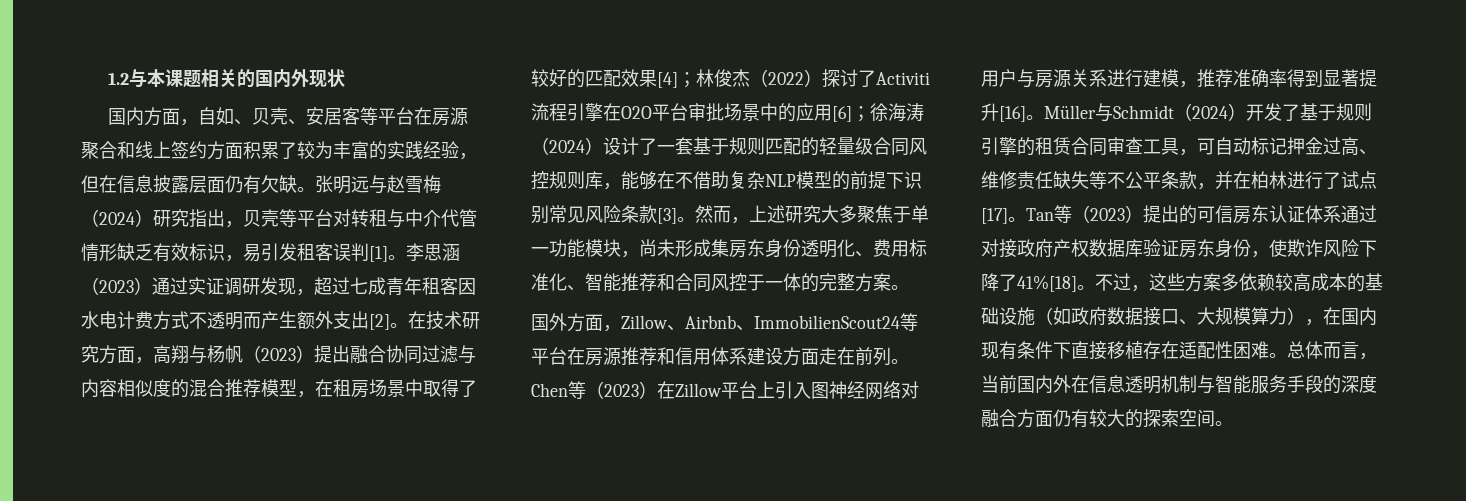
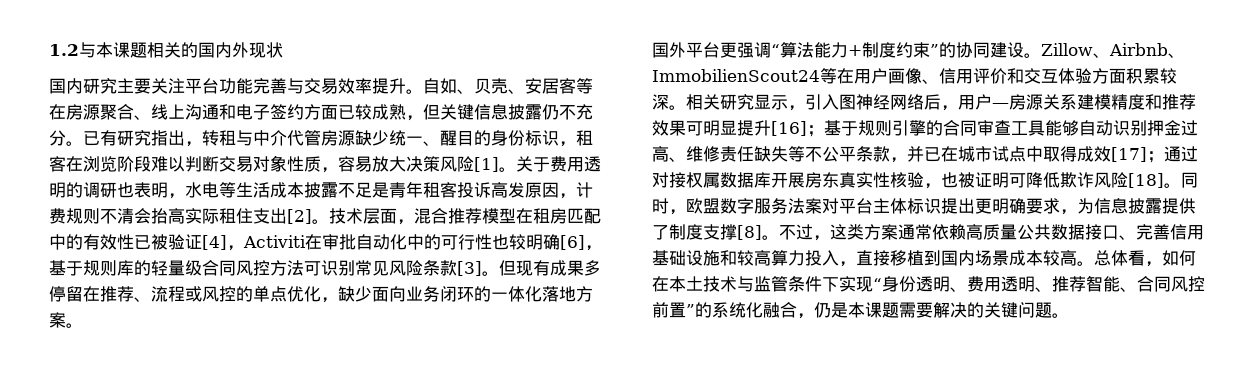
- 国内方面，自如、贝壳、安居客等平台在房源聚合和线上签约方面积累了较为丰富的实践经验，但在信息披露层面仍有欠缺。张明远与赵雪梅（2024）研究指出，贝壳等平台对转租与中介代管情形缺乏有效标识，易引发租客误判[1]。李思涵（2023）通过实证调研发现，超过七成青年租客因水电计费方式不透明而产生额外支出[2]。在技术研究方面，高翔与杨帆（2023）提出融合协同过滤与内容相似度的混合推荐模型，在租房场景中取得了较好的匹配效果[4]；林俊杰（2022）探讨了Activiti流程引擎在O2O平台审批场景中的应用[6]；徐海涛（2024）设计了一套基于规则匹配的轻量级合同风控规则库，能够在不借助复杂NLP模型的前提下识别常见风险条款[3]。
+ 国内研究主要关注平台功能完善与交易效率提升。自如、贝壳、安居客等在房源聚合、线上沟通和电子签约方面已较成熟，但关键信息披露仍不充分。已有研究指出，转租与中介代管房源缺少统一、醒目的身份标识，租客在浏览阶段难以判断交易对象性质，容易放大决策风险[1]。关于费用透明的调研也表明，水电等生活成本披露不足是青年租客投诉高发原因，计费规则不清会抬高实际租住支出[2]。技术层面，混合推荐模型在租房匹配中的有效性已被验证[4]，Activiti在审批自动化中的可行性也较明确[6]，基于规则库的轻量级合同风控方法可识别常见风险条款[3]。
- 然而，上述研究大多聚焦于单一功能模块，尚未形成集房东身份透明化、费用标准化、智能推荐和合同风控于一体的完整方案。
- 国外方面，Zillow、Airbnb、ImmobilienScout24等平台在房源推荐和信用体系建设方面走在前列。Chen等（2023）在Zillow平台上引入图神经网络对用户与房源关系进行建模，推荐准确率得到显著提升[16]。Müller与Schmidt（2024）开发了基于规则引擎的租赁合同审查工具，可自动标记押金过高、维修责任缺失等不公平条款，并在柏林进行了试点[17]。Tan等（2023）提出的可信房东认证体系通过对接政府产权数据库验证房东身份，使欺诈风险下降了41%[18]。不过，这些方案多依赖较高成本的基础设施（如政府数据接口、大规模算力），在国内现有条件下直接移植存在适配性困难。总体而言，当前国内外在信息透明机制与智能服务手段的深度融合方面仍有较大的探索空间。
+ 但现有成果多停留在推荐、流程或风控的单点优化，缺少面向业务闭环的一体化落地方案。
+ 国外平台更强调“算法能力+制度约束”的协同建设。Zillow、Airbnb、ImmobilienScout24等在用户画像、信用评价和交互体验方面积累较深。相关研究显示，引入图神经网络后，用户—房源关系建模精度和推荐效果可明显提升[16]；基于规则引擎的合同审查工具能够自动识别押金过高、维修责任缺失等不公平条款，并已在城市试点中取得成效[17]；通过对接权属数据库开展房东真实性核验，也被证明可降低欺诈风险[18]。同时，欧盟数字服务法案对平台主体标识提出更明确要求，为信息披露提供了制度支撑[8]。不过，这类方案通常依赖高质量公共数据接口、完善信用基础设施和较高算力投入，直接移植到国内场景成本较高。总体看，如何在本土技术与监管条件下实现“身份透明、费用透明、推荐智能、合同风控前置”的系统化融合，仍是本课题需要解决的关键问题。

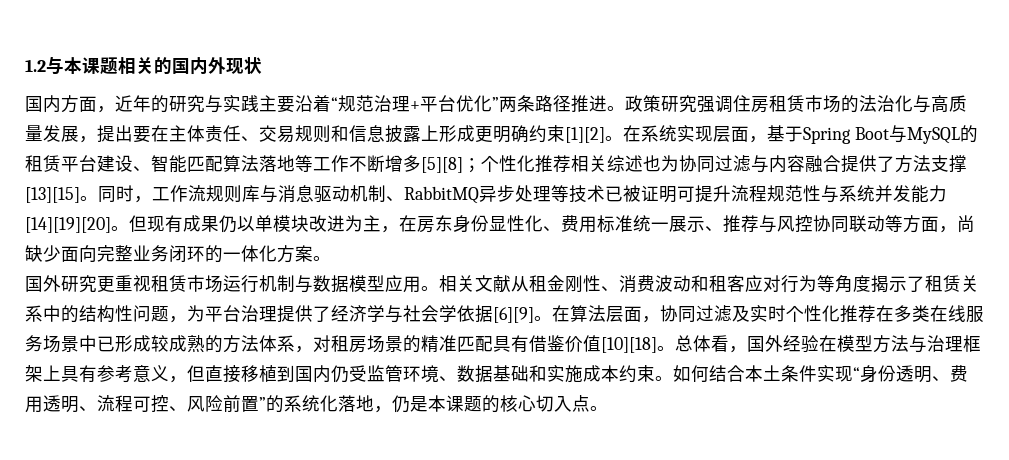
- 国内研究主要关注平台功能完善与交易效率提升。自如、贝壳、安居客等在房源聚合、线上沟通和电子签约方面已较成熟，但关键信息披露仍不充分。已有研究指出，转租与中介代管房源缺少统一、醒目的身份标识，租客在浏览阶段难以判断交易对象性质，容易放大决策风险[1]。关于费用透明的调研也表明，水电等生活成本披露不足是青年租客投诉高发原因，计费规则不清会抬高实际租住支出[2]。技术层面，混合推荐模型在租房匹配中的有效性已被验证[4]，Activiti在审批自动化中的可行性也较明确[6]，基于规则库的轻量级合同风控方法可识别常见风险条款[3]。但现有成果多停留在推荐、流程或风控的单点优化，缺少面向业务闭环的一体化落地方案。
+ 国内方面，近年的研究与实践主要沿着“规范治理+平台优化”两条路径推进。政策研究强调住房租赁市场的法治化与高质量发展，提出要在主体责任、交易规则和信息披露上形成更明确约束[1][2]。在系统实现层面，基于Spring Boot与MySQL的租赁平台建设、智能匹配算法落地等工作不断增多[5][8]；个性化推荐相关综述也为协同过滤与内容融合提供了方法支撑[13][15]。同时，工作流规则库与消息驱动机制、RabbitMQ异步处理等技术已被证明可提升流程规范性与系统并发能力[14][19][20]。但现有成果仍以单模块改进为主，在房东身份显性化、费用标准统一展示、推荐与风控协同联动等方面，尚缺少面向完整业务闭环的一体化方案。
- 国外平台更强调“算法能力+制度约束”的协同建设。Zillow、Airbnb、ImmobilienScout24等在用户画像、信用评价和交互体验方面积累较深。相关研究显示，引入图神经网络后，用户—房源关系建模精度和推荐效果可明显提升[16]；基于规则引擎的合同审查工具能够自动识别押金过高、维修责任缺失等不公平条款，并已在城市试点中取得成效[17]；通过对接权属数据库开展房东真实性核验，也被证明可降低欺诈风险[18]。同时，欧盟数字服务法案对平台主体标识提出更明确要求，为信息披露提供了制度支撑[8]。不过，这类方案通常依赖高质量公共数据接口、完善信用基础设施和较高算力投入，直接移植到国内场景成本较高。总体看，如何在本土技术与监管条件下实现“身份透明、费用透明、推荐智能、合同风控前置”的系统化融合，仍是本课题需要解决的关键问题。
+ 国外研究更重视租赁市场运行机制与数据模型应用。相关文献从租金刚性、消费波动和租客应对行为等角度揭示了租赁关系中的结构性问题，为平台治理提供了经济学与社会学依据[6][9]。在算法层面，协同过滤及实时个性化推荐在多类在线服务场景中已形成较成熟的方法体系，对租房场景的精准匹配具有借鉴价值[10][18]。总体看，国外经验在模型方法与治理框架上具有参考意义，但直接移植到国内仍受监管环境、数据基础和实施成本约束。如何结合本土条件实现“身份透明、费用透明、流程可控、风险前置”的系统化落地，仍是本课题的核心切入点。

